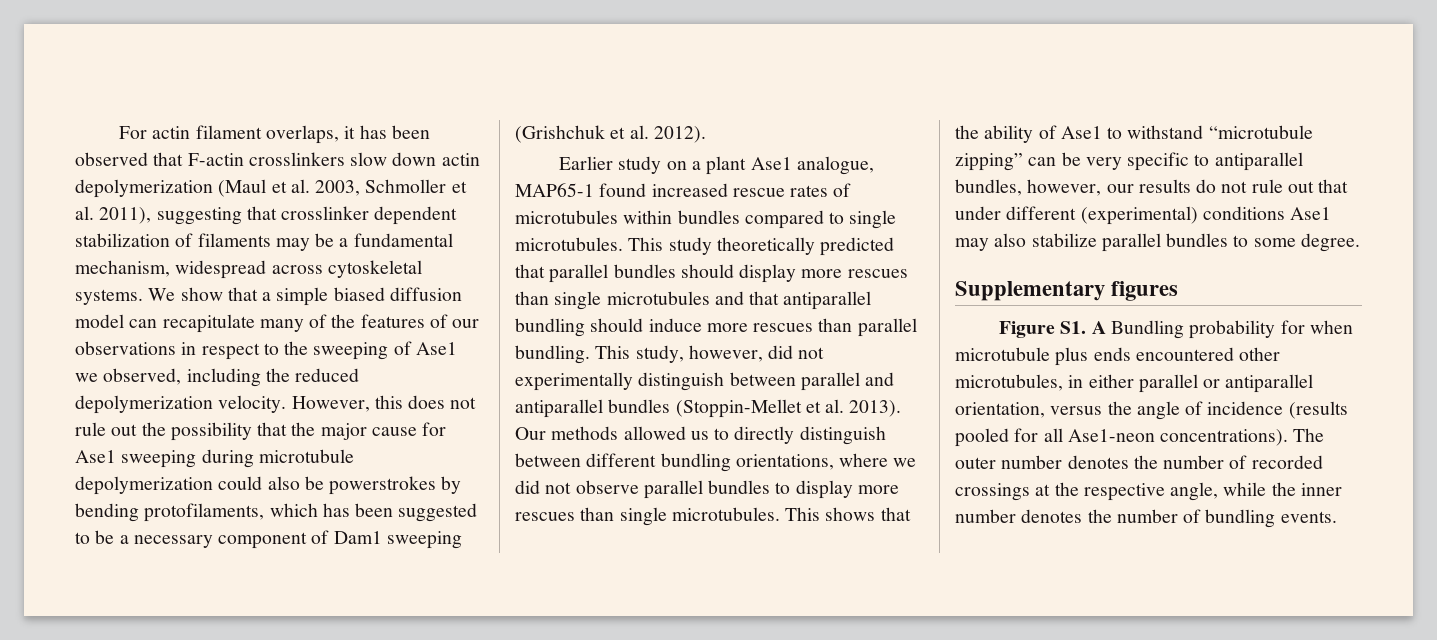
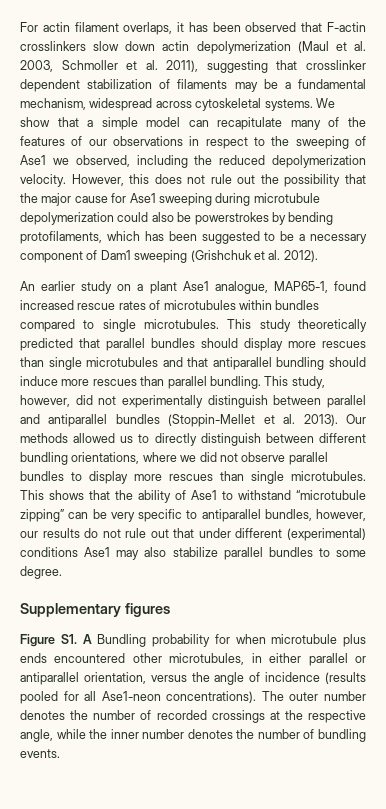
- We show that a simple biased diffusion model can recapitulate many of the features of our observations in respect to the sweeping of Ase1 we observed, including the reduced depolymerization velocity.
+ We show that a simple model can recapitulate many of the features of our observations in respect to the sweeping of Ase1 we observed, including the reduced depolymerization velocity.
- Earlier study on a plant Ase1 analogue, MAP65-1 found increased rescue rates of microtubules within bundles compared to single microtubules.
+ An earlier study on a plant Ase1 analogue, MAP65-1, found increased rescue rates of microtubules within bundles compared to single microtubules.

